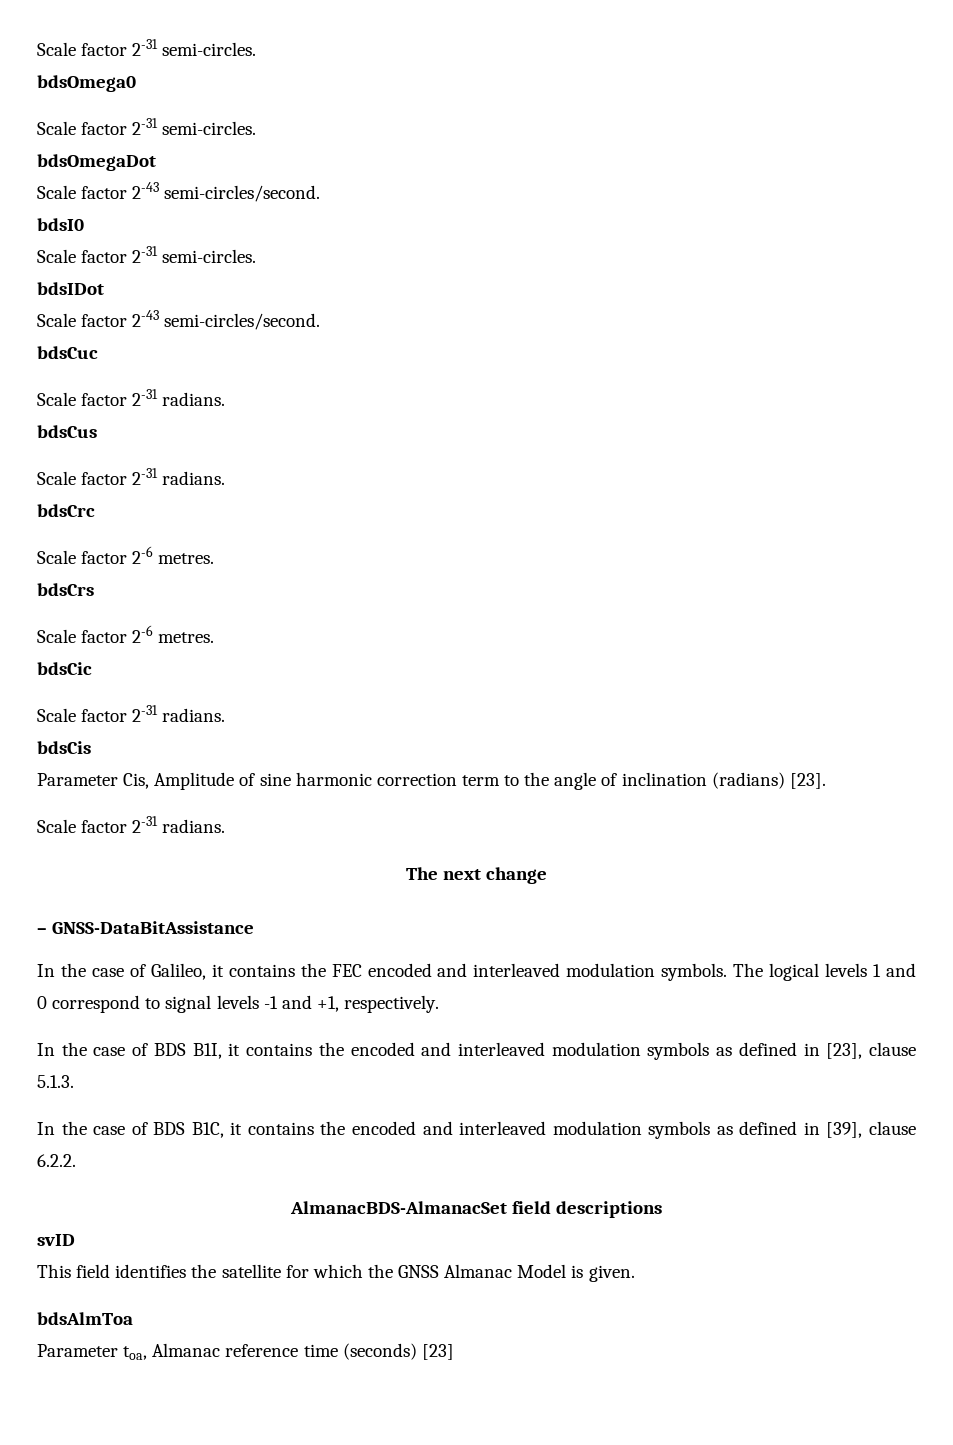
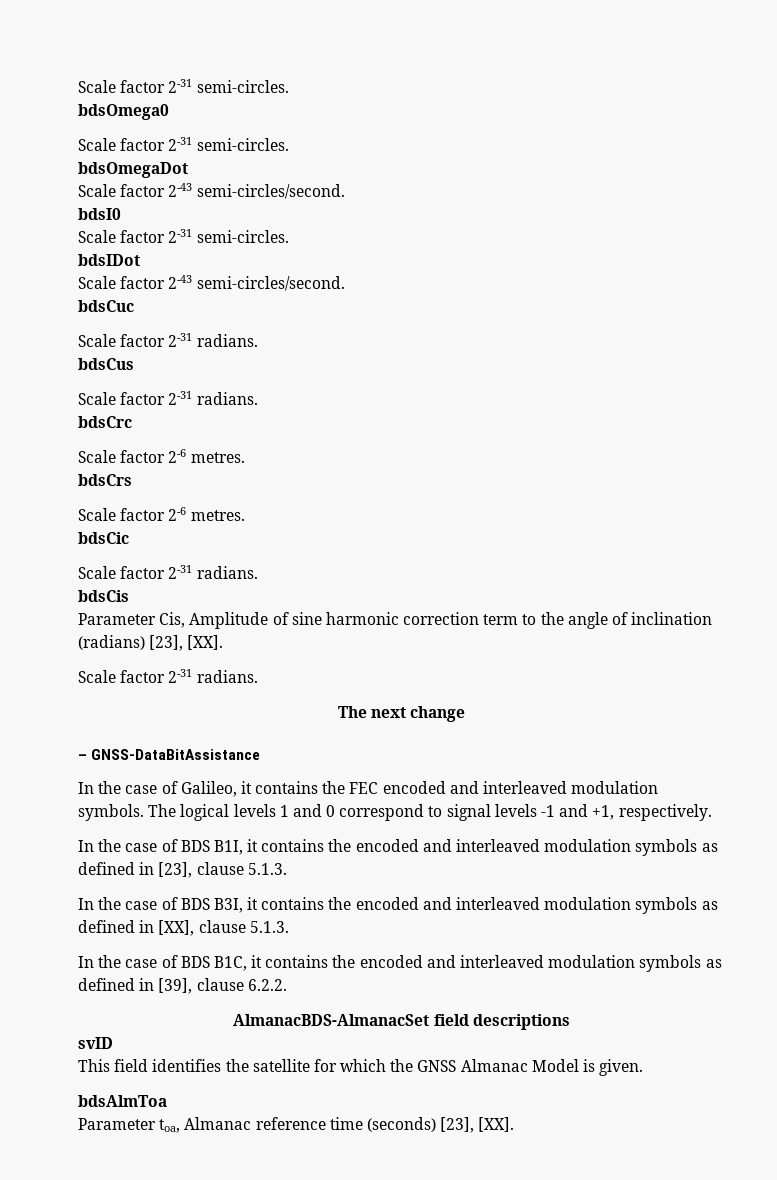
- Parameter Cis, Amplitude of sine harmonic correction term to the angle of inclination (radians) [23].
+ Parameter Cis, Amplitude of sine harmonic correction term to the angle of inclination (radians) [23], [XX].
+ In the case of BDS B3I, it contains the encoded and interleaved modulation symbols as defined in [XX], clause 5.1.3.
- Parameter toa, Almanac reference time (seconds) [23]
+ Parameter toa, Almanac reference time (seconds) [23], [XX].

